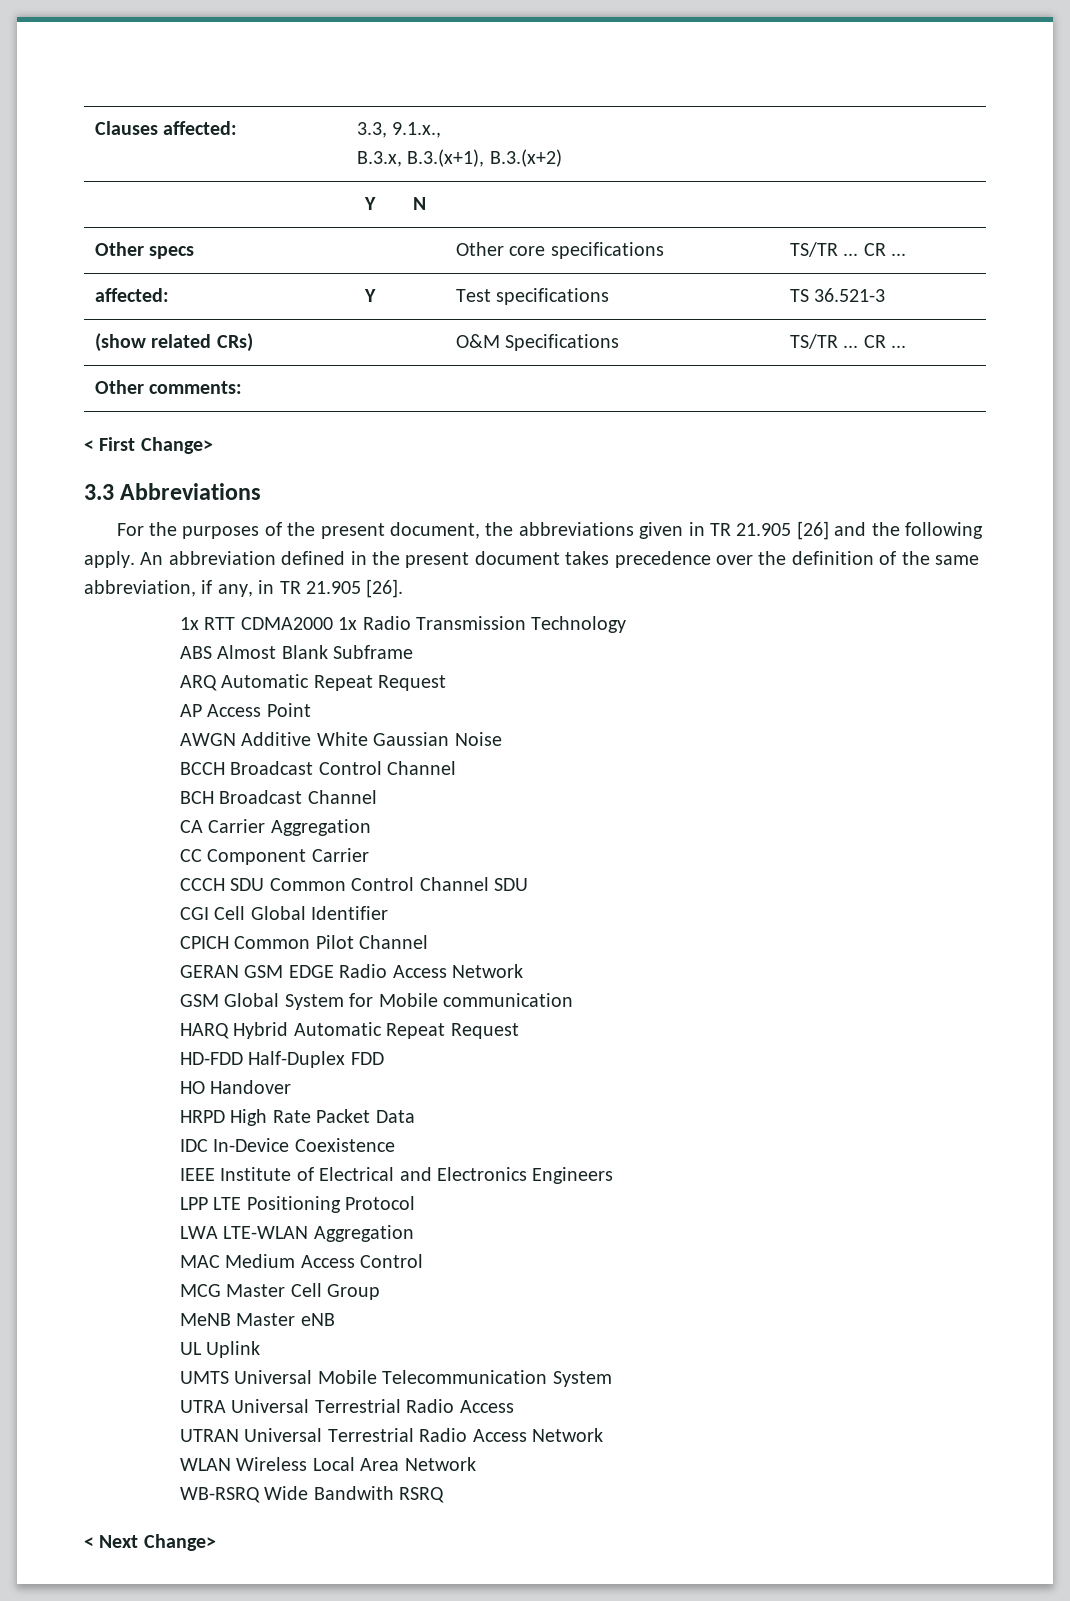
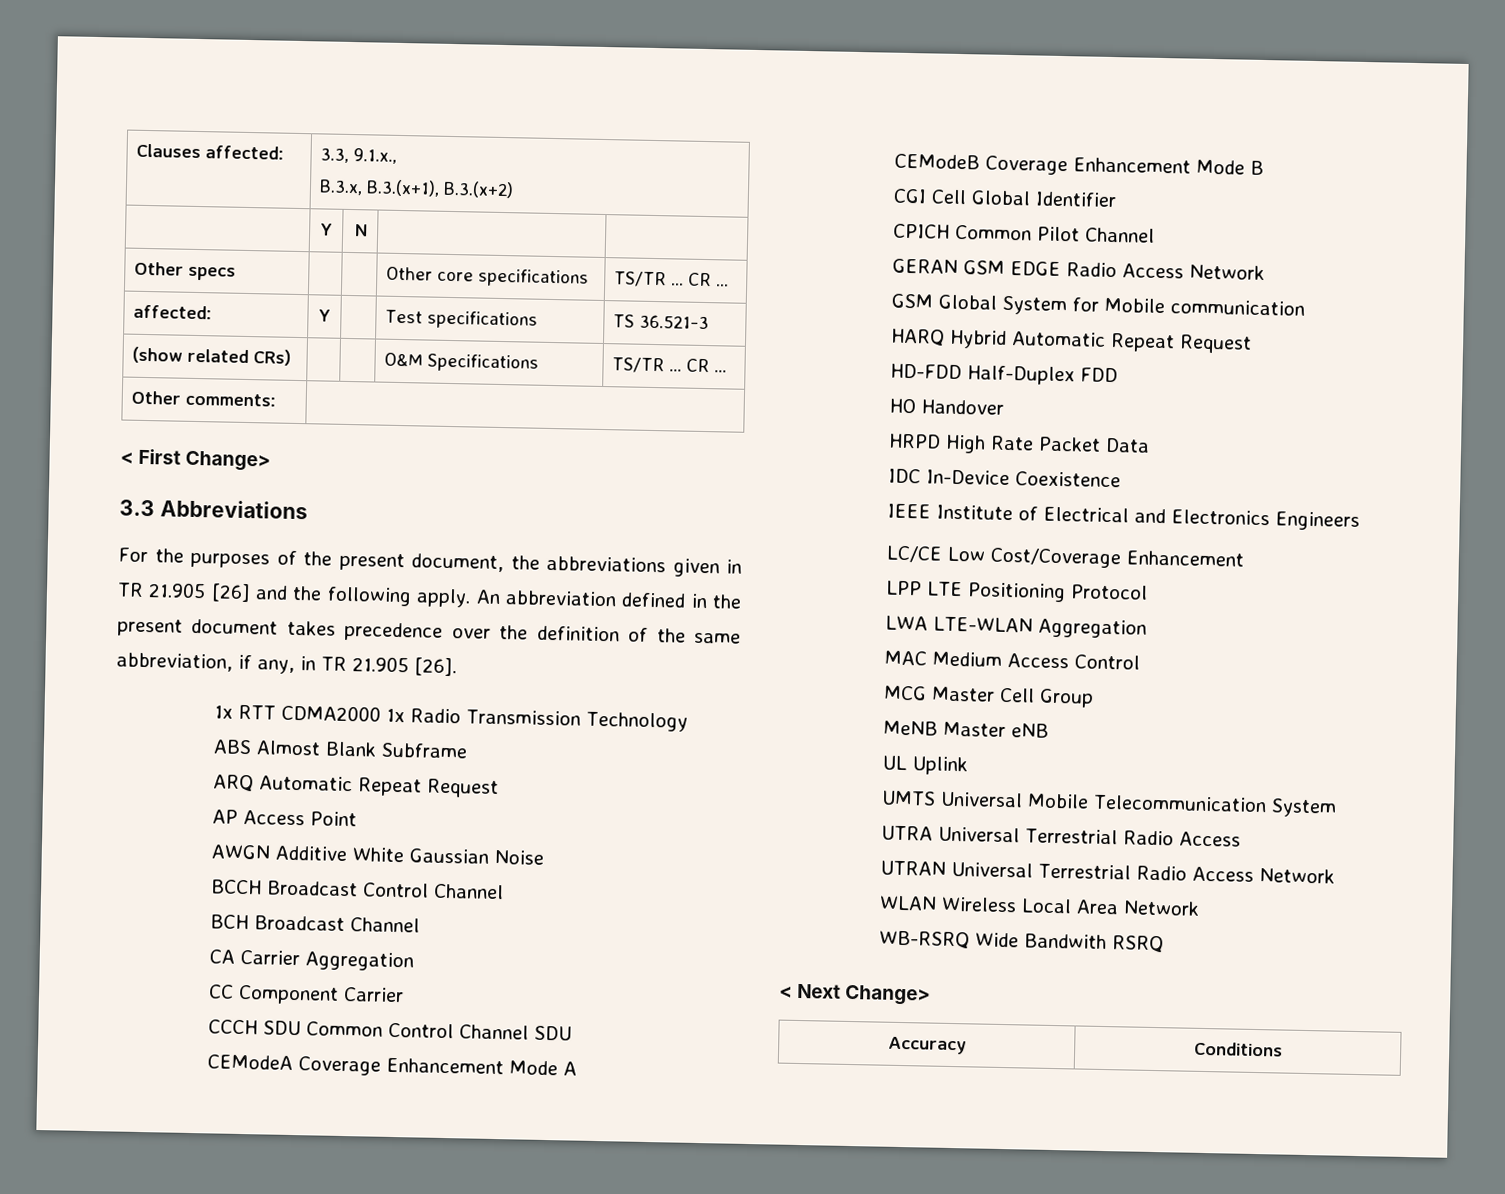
+ CEModeA Coverage Enhancement Mode A
+ CEModeB Coverage Enhancement Mode B
+ LC/CE Low Cost/Coverage Enhancement
+ Accuracy | Conditions

